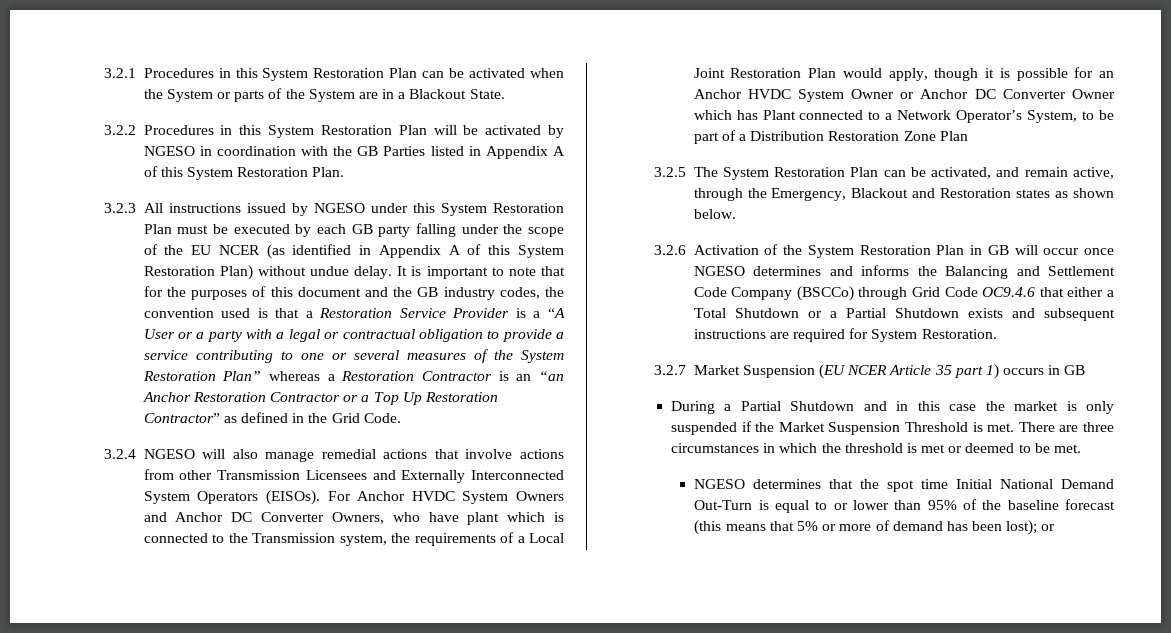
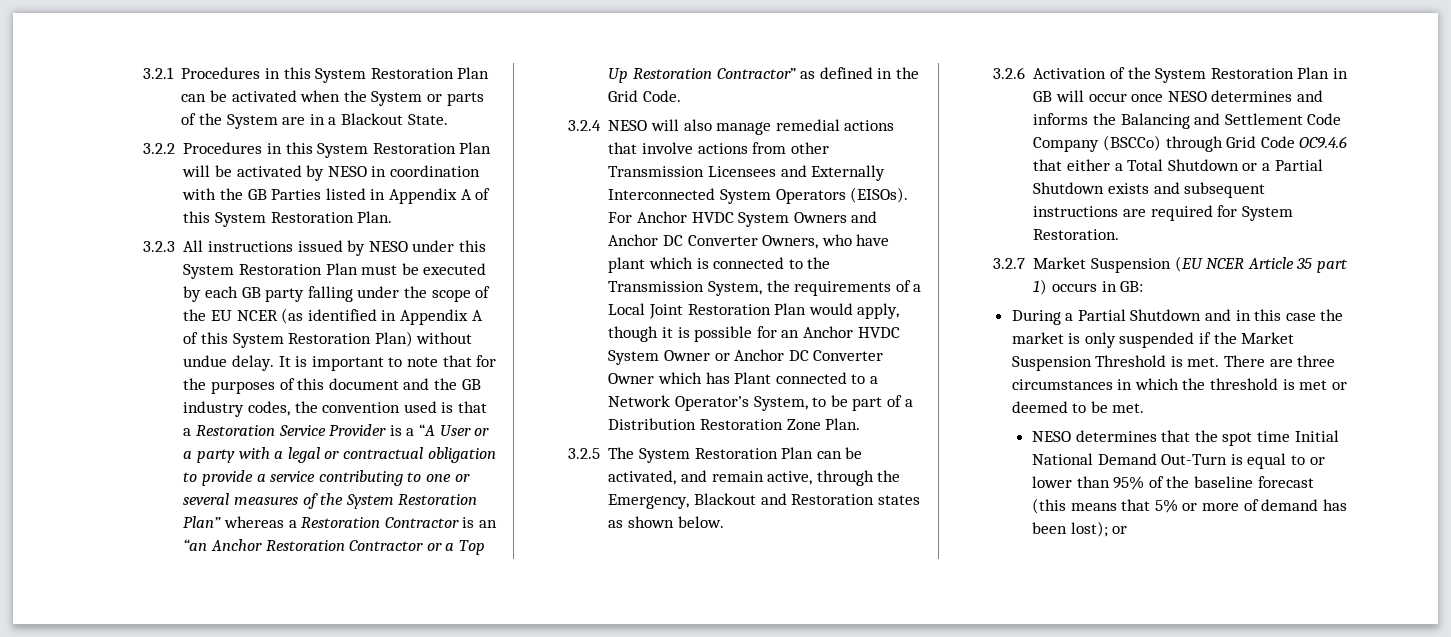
- 3.2.2 Procedures in this System Restoration Plan will be activated by NGESO in coordination with the GB Parties listed in Appendix A of this System Restoration Plan.
+ 3.2.2 Procedures in this System Restoration Plan will be activated by NESO in coordination with the GB Parties listed in Appendix A of this System Restoration Plan.
- 3.2.3 All instructions issued by NGESO under this System Restoration Plan must be executed by each GB party falling under the scope of the EU NCER (as identified in Appendix A of this System Restoration Plan) without undue delay.
+ 3.2.3 All instructions issued by NESO under this System Restoration Plan must be executed by each GB party falling under the scope of the EU NCER (as identified in Appendix A of this System Restoration Plan) without undue delay.
- 3.2.4 NGESO will also manage remedial actions that involve actions from other Transmission Licensees and Externally Interconnected System Operators (EISOs).
+ 3.2.4 NESO will also manage remedial actions that involve actions from other Transmission Licensees and Externally Interconnected System Operators (EISOs).
- For Anchor HVDC System Owners and Anchor DC Converter Owners, who have plant which is connected to the Transmission system, the requirements of a Local Joint Restoration Plan would apply, though it is possible for an Anchor HVDC System Owner or Anchor DC Converter Owner which has Plant connected to a Network Operator’s System, to be part of a Distribution Restoration Zone Plan
+ For Anchor HVDC System Owners and Anchor DC Converter Owners, who have plant which is connected to the Transmission System, the requirements of a Local Joint Restoration Plan would apply, though it is possible for an Anchor HVDC System Owner or Anchor DC Converter Owner which has Plant connected to a Network Operator’s System, to be part of a Distribution Restoration Zone Plan.
- 3.2.6 Activation of the System Restoration Plan in GB will occur once NGESO determines and informs the Balancing and Settlement Code Company (BSCCo) through Grid Code OC9.4.6 that either a Total Shutdown or a Partial Shutdown exists and subsequent instructions are required for System Restoration.
+ 3.2.6 Activation of the System Restoration Plan in GB will occur once NESO determines and informs the Balancing and Settlement Code Company (BSCCo) through Grid Code OC9.4.6 that either a Total Shutdown or a Partial Shutdown exists and subsequent instructions are required for System Restoration.
- 3.2.7 Market Suspension (EU NCER Article 35 part 1) occurs in GB
+ 3.2.7 Market Suspension (EU NCER Article 35 part 1) occurs in GB:
- NGESO determines that the spot time Initial National Demand Out-Turn is equal to or lower than 95% of the baseline forecast (this means that 5% or more of demand has been lost); or
+ NESO determines that the spot time Initial National Demand Out-Turn is equal to or lower than 95% of the baseline forecast (this means that 5% or more of demand has been lost); or

